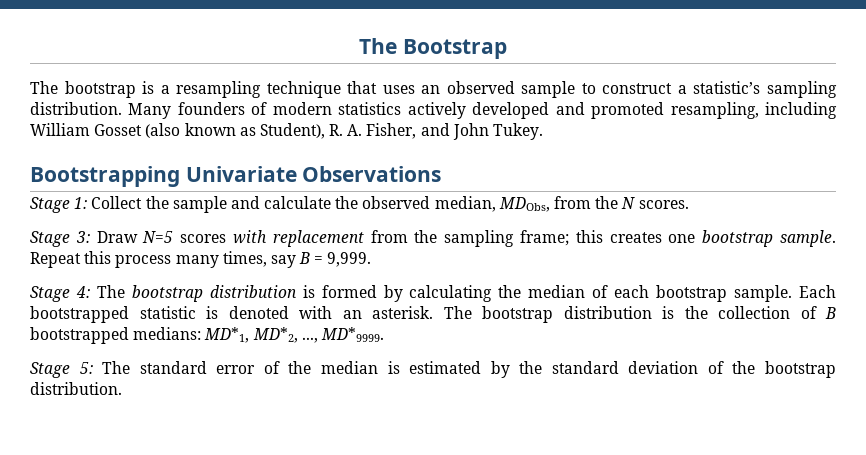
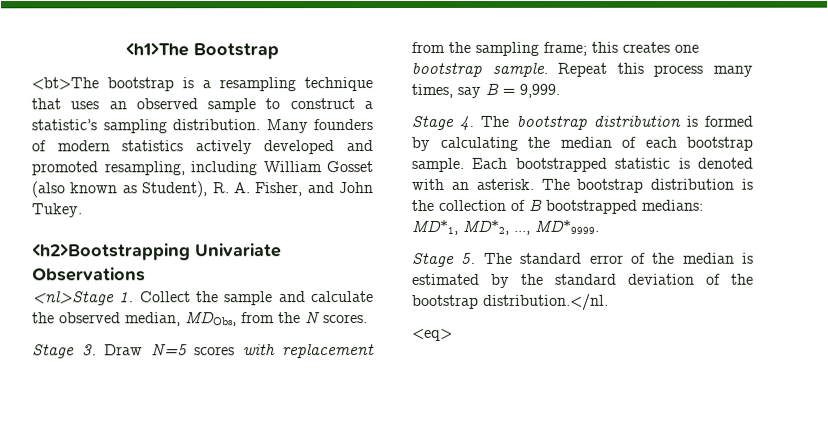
- The Bootstrap
+ <h1>The Bootstrap
- The bootstrap is a resampling technique that uses an observed sample to construct a statistic’s sampling distribution.
+ <bt>The bootstrap is a resampling technique that uses an observed sample to construct a statistic’s sampling distribution.
- Bootstrapping Univariate Observations
+ <h2>Bootstrapping Univariate Observations
- Stage 1: Collect the sample and calculate the observed median, MDObs, from the N scores.
+ <nl>Stage 1. Collect the sample and calculate the observed median, MDObs, from the N scores.
- Stage 3: Draw N=5 scores with replacement from the sampling frame; this creates one bootstrap sample.
+ Stage 3. Draw N=5 scores with replacement from the sampling frame; this creates one bootstrap sample.
- Stage 4: The bootstrap distribution is formed by calculating the median of each bootstrap sample.
+ Stage 4. The bootstrap distribution is formed by calculating the median of each bootstrap sample.
- Stage 5: The standard error of the median is estimated by the standard deviation of the bootstrap distribution.
+ Stage 5. The standard error of the median is estimated by the standard deviation of the bootstrap distribution.</nl.
+ <eq>

